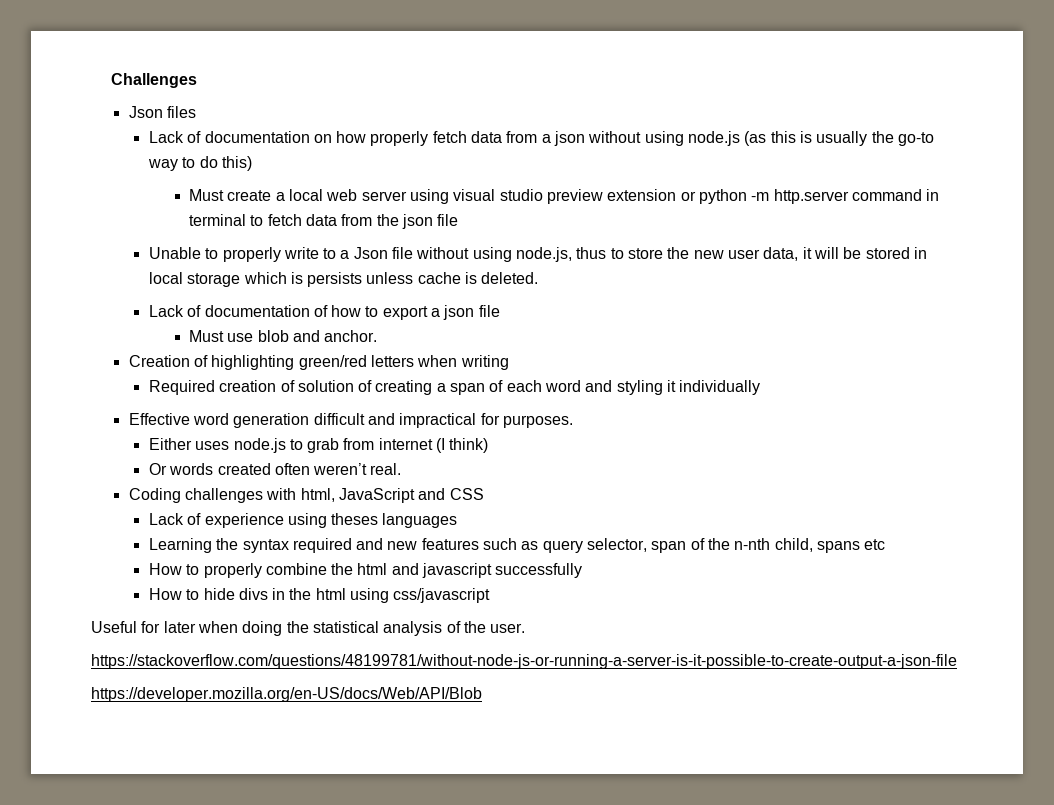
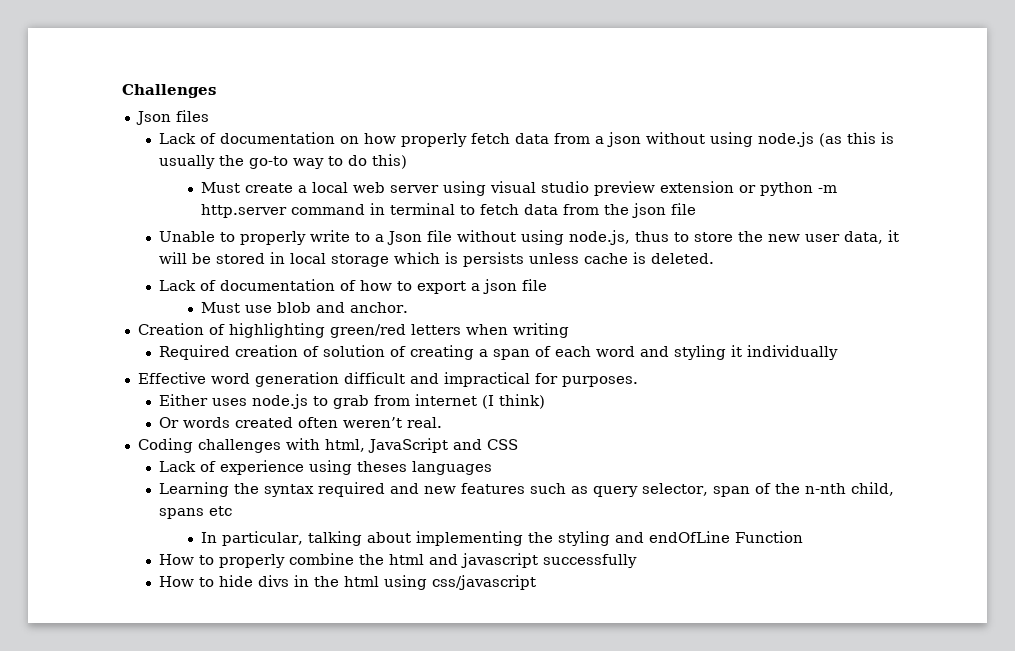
+ In particular, talking about implementing the styling and endOfLine Function
- Useful for later when doing the statistical analysis of the user.
- https://stackoverflow.com/questions/48199781/without-node-js-or-running-a-server-is-it-possible-to-create-output-a-json-file
- https://developer.mozilla.org/en-US/docs/Web/API/Blob

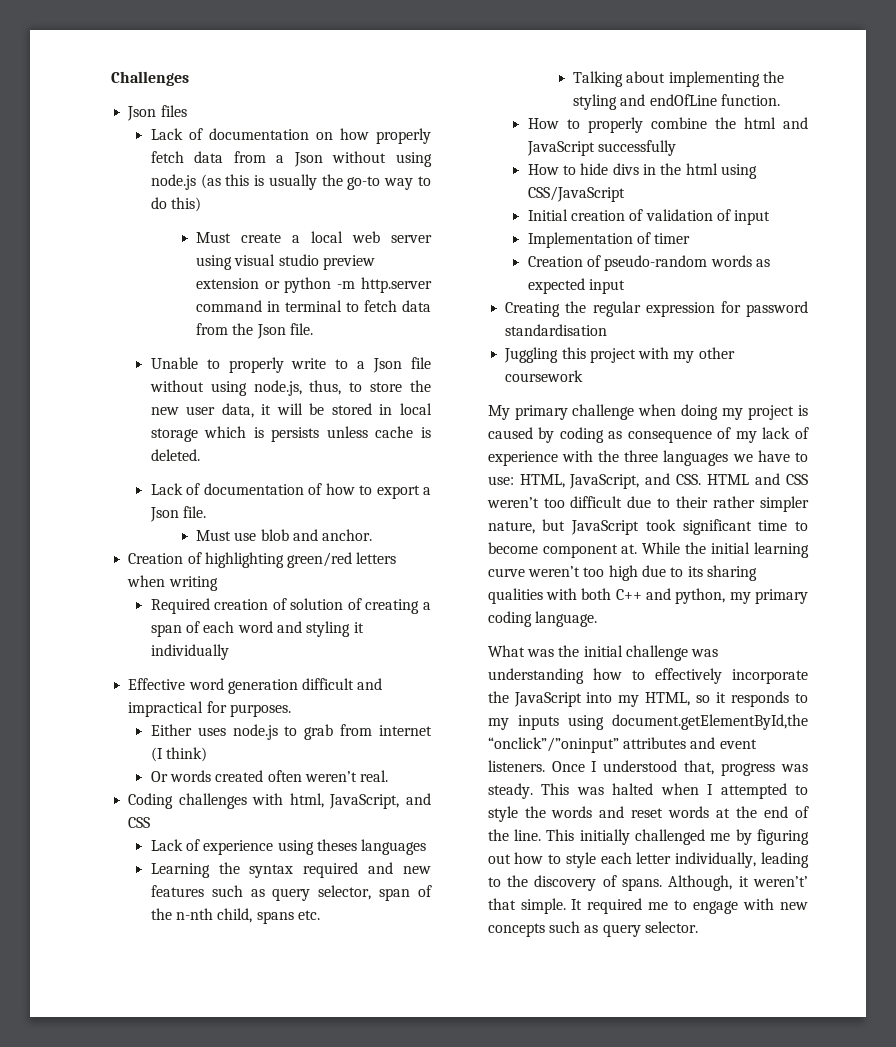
- Lack of documentation on how properly fetch data from a json without using node.js (as this is usually the go-to way to do this)
+ Lack of documentation on how properly fetch data from a Json without using node.js (as this is usually the go-to way to do this)
- Must create a local web server using visual studio preview extension or python -m http.server command in terminal to fetch data from the json file
+ Must create a local web server using visual studio preview extension or python -m http.server command in terminal to fetch data from the Json file.
- Unable to properly write to a Json file without using node.js, thus to store the new user data, it will be stored in local storage which is persists unless cache is deleted.
+ Unable to properly write to a Json file without using node.js, thus, to store the new user data, it will be stored in local storage which is persists unless cache is deleted.
- Lack of documentation of how to export a json file
+ Lack of documentation of how to export a Json file.
- Coding challenges with html, JavaScript and CSS
+ Coding challenges with html, JavaScript, and CSS
- Learning the syntax required and new features such as query selector, span of the n-nth child, spans etc
- In particular, talking about implementing the styling and endOfLine Function
+ Learning the syntax required and new features such as query selector, span of the n-nth child, spans etc.
+ Talking about implementing the styling and endOfLine function.
- How to properly combine the html and javascript successfully
+ How to properly combine the html and JavaScript successfully
- How to hide divs in the html using css/javascript
+ How to hide divs in the html using CSS/JavaScript
+ Initial creation of validation of input
+ Implementation of timer
+ Creation of pseudo-random words as expected input
+ Creating the regular expression for password standardisation
+ Juggling this project with my other coursework
+ My primary challenge when doing my project is caused by coding as consequence of my lack of experience with the three languages we have to use: HTML, JavaScript, and CSS. HTML and CSS weren’t too difficult due to their rather simpler nature, but JavaScript took significant time to become component at. While the initial learning curve weren’t too high due to its sharing qualities with both C++ and python, my primary coding language.
+ What was the initial challenge was understanding how to effectively incorporate the JavaScript into my HTML, so it responds to my inputs using document.getElementById,the “onclick”/”oninput” attributes and event listeners. Once I understood that, progress was steady. This was halted when I attempted to style the words and reset words at the end of the line. This initially challenged me by figuring out how to style each letter individually, leading to the discovery of spans. Although, it weren’t’ that simple. It required me to engage with new concepts such as query selector.

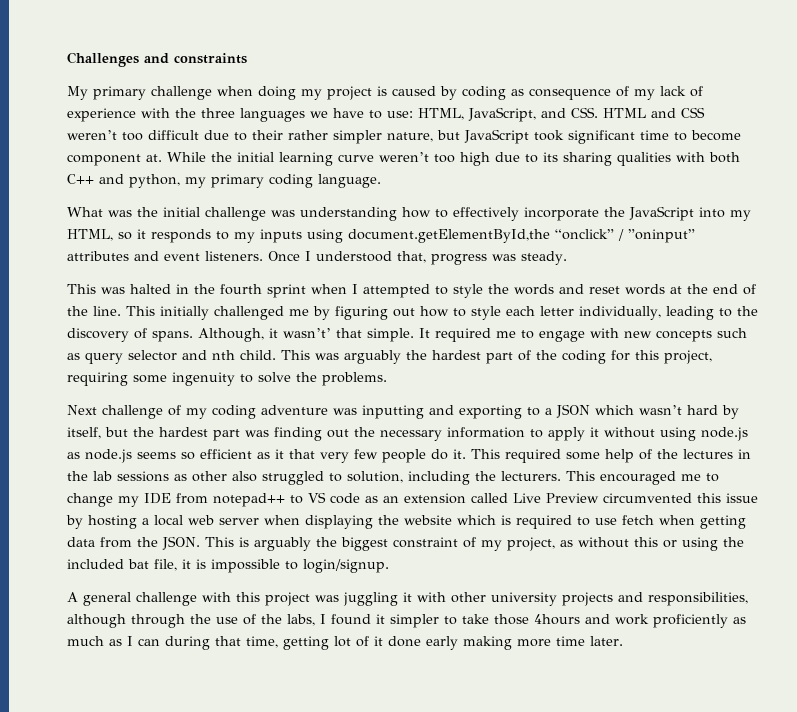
- Challenges
- Json files
- Lack of documentation on how properly fetch data from a Json without using node.js (as this is usually the go-to way to do this)
- Must create a local web server using visual studio preview extension or python -m http.server command in terminal to fetch data from the Json file.
- Unable to properly write to a Json file without using node.js, thus, to store the new user data, it will be stored in local storage which is persists unless cache is deleted.
- Lack of documentation of how to export a Json file.
- Must use blob and anchor.
- Creation of highlighting green/red letters when writing
- Required creation of solution of creating a span of each word and styling it individually
- Effective word generation difficult and impractical for purposes.
- Either uses node.js to grab from internet (I think)
- Or words created often weren’t real.
- Coding challenges with html, JavaScript, and CSS
- Lack of experience using theses languages
- Learning the syntax required and new features such as query selector, span of the n-nth child, spans etc.
- Talking about implementing the styling and endOfLine function.
- How to properly combine the html and JavaScript successfully
- How to hide divs in the html using CSS/JavaScript
- Initial creation of validation of input
- Implementation of timer
- Creation of pseudo-random words as expected input
- Creating the regular expression for password standardisation
- Juggling this project with my other coursework
+ Challenges and constraints
- What was the initial challenge was understanding how to effectively incorporate the JavaScript into my HTML, so it responds to my inputs using document.getElementById,the “onclick”/”oninput” attributes and event listeners.
+ What was the initial challenge was understanding how to effectively incorporate the JavaScript into my HTML, so it responds to my inputs using document.getElementById,the “onclick” / ”oninput” attributes and event listeners.
- Once I understood that, progress was steady. This was halted when I attempted to style the words and reset words at the end of the line.
+ Once I understood that, progress was steady.
+ This was halted in the fourth sprint when I attempted to style the words and reset words at the end of the line.
- Although, it weren’t’ that simple.
+ Although, it wasn’t’ that simple.
- It required me to engage with new concepts such as query selector.
+ It required me to engage with new concepts such as query selector and nth child. This was arguably the hardest part of the coding for this project, requiring some ingenuity to solve the problems.
+ Next challenge of my coding adventure was inputting and exporting to a JSON which wasn’t hard by itself, but the hardest part was finding out the necessary information to apply it without using node.js as node.js seems so efficient as it that very few people do it. This required some help of the lectures in the lab sessions as other also struggled to solution, including the lecturers. This encouraged me to change my IDE from notepad++ to VS code as an extension called Live Preview circumvented this issue by hosting a local web server when displaying the website which is required to use fetch when getting data from the JSON. This is arguably the biggest constraint of my project, as without this or using the included bat file, it is impossible to login/signup.
+ A general challenge with this project was juggling it with other university projects and responsibilities, although through the use of the labs, I found it simpler to take those 4hours and work proficiently as much as I can during that time, getting lot of it done early making more time later.

